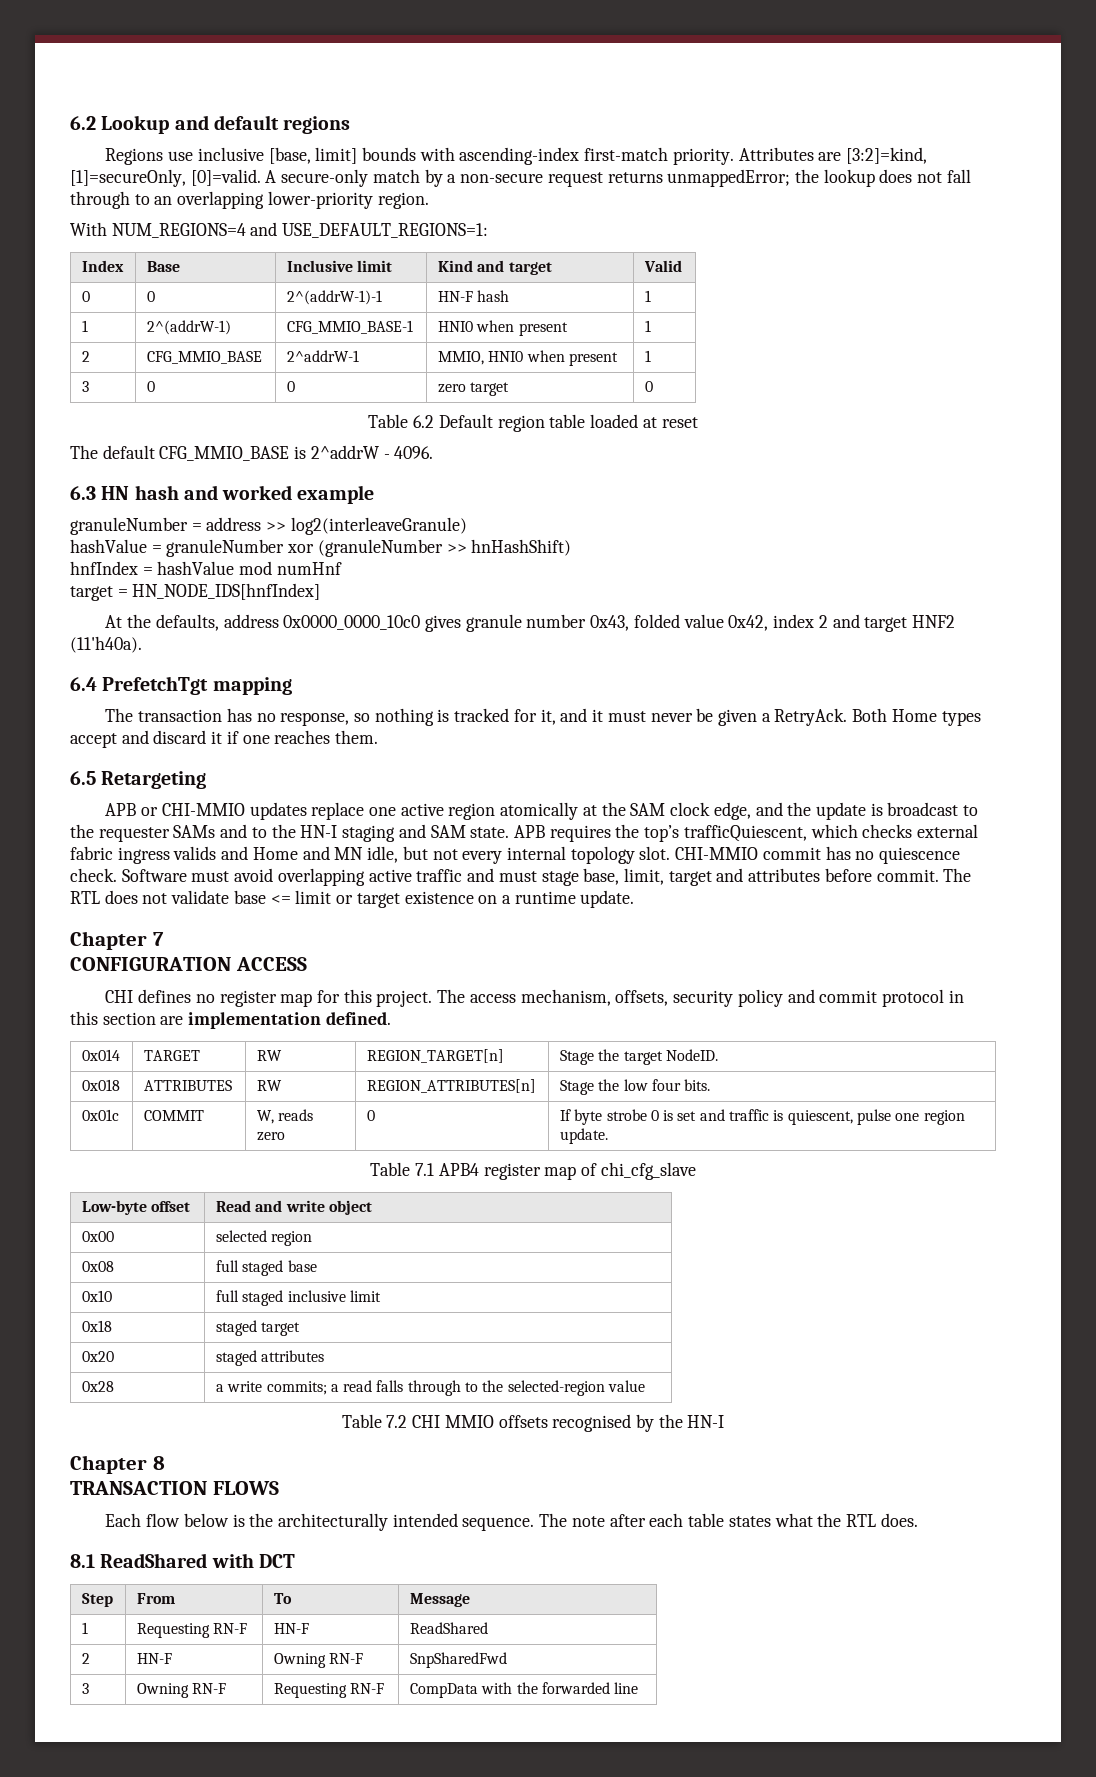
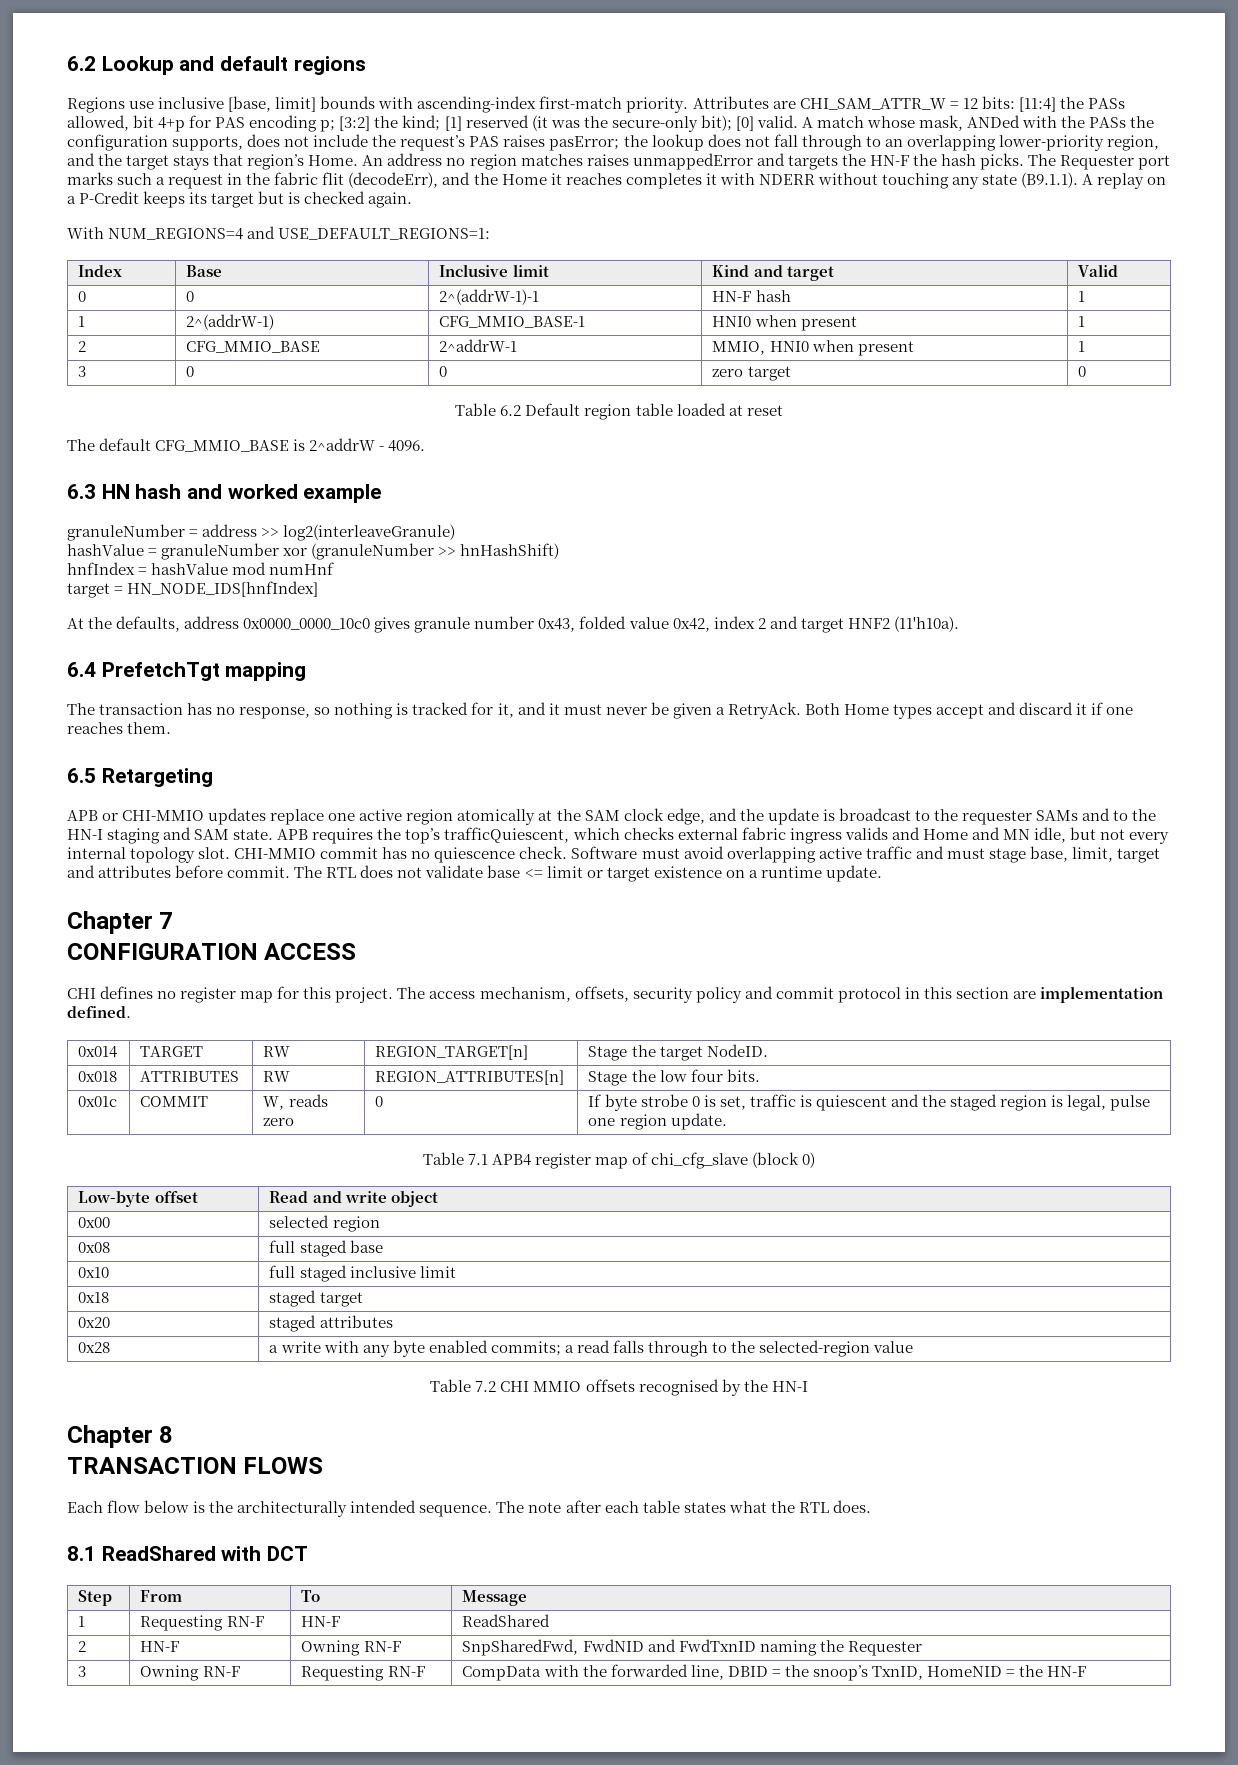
- Attributes are [3:2]=kind, [1]=secureOnly, [0]=valid. A secure-only match by a non-secure request returns unmappedError; the lookup does not fall through to an overlapping lower-priority region.
+ Attributes are CHI_SAM_ATTR_W = 12 bits: [11:4] the PASs allowed, bit 4+p for PAS encoding p; [3:2] the kind; [1] reserved (it was the secure-only bit); [0] valid. A match whose mask, ANDed with the PASs the configuration supports, does not include the request’s PAS raises pasError; the lookup does not fall through to an overlapping lower-priority region, and the target stays that region’s Home. An address no region matches raises unmappedError and targets the HN-F the hash picks. The Requester port marks such a request in the fabric flit (decodeErr), and the Home it reaches completes it with NDERR without touching any state (B9.1.1). A replay on a P-Credit keeps its target but is checked again.
- At the defaults, address 0x0000_0000_10c0 gives granule number 0x43, folded value 0x42, index 2 and target HNF2 (11'h40a).
+ At the defaults, address 0x0000_0000_10c0 gives granule number 0x43, folded value 0x42, index 2 and target HNF2 (11'h10a).
- 0x01c | COMMIT | W, reads zero | 0 | If byte strobe 0 is set and traffic is quiescent, pulse one region update.
+ 0x01c | COMMIT | W, reads zero | 0 | If byte strobe 0 is set, traffic is quiescent and the staged region is legal, pulse one region update.
- Table 7.1 APB4 register map of chi_cfg_slave
+ Table 7.1 APB4 register map of chi_cfg_slave (block 0)
- 0x28 | a write commits; a read falls through to the selected-region value
+ 0x28 | a write with any byte enabled commits; a read falls through to the selected-region value
- 2 | HN-F | Owning RN-F | SnpSharedFwd
+ 2 | HN-F | Owning RN-F | SnpSharedFwd, FwdNID and FwdTxnID naming the Requester
- 3 | Owning RN-F | Requesting RN-F | CompData with the forwarded line
+ 3 | Owning RN-F | Requesting RN-F | CompData with the forwarded line, DBID = the snoop’s TxnID, HomeNID = the HN-F

